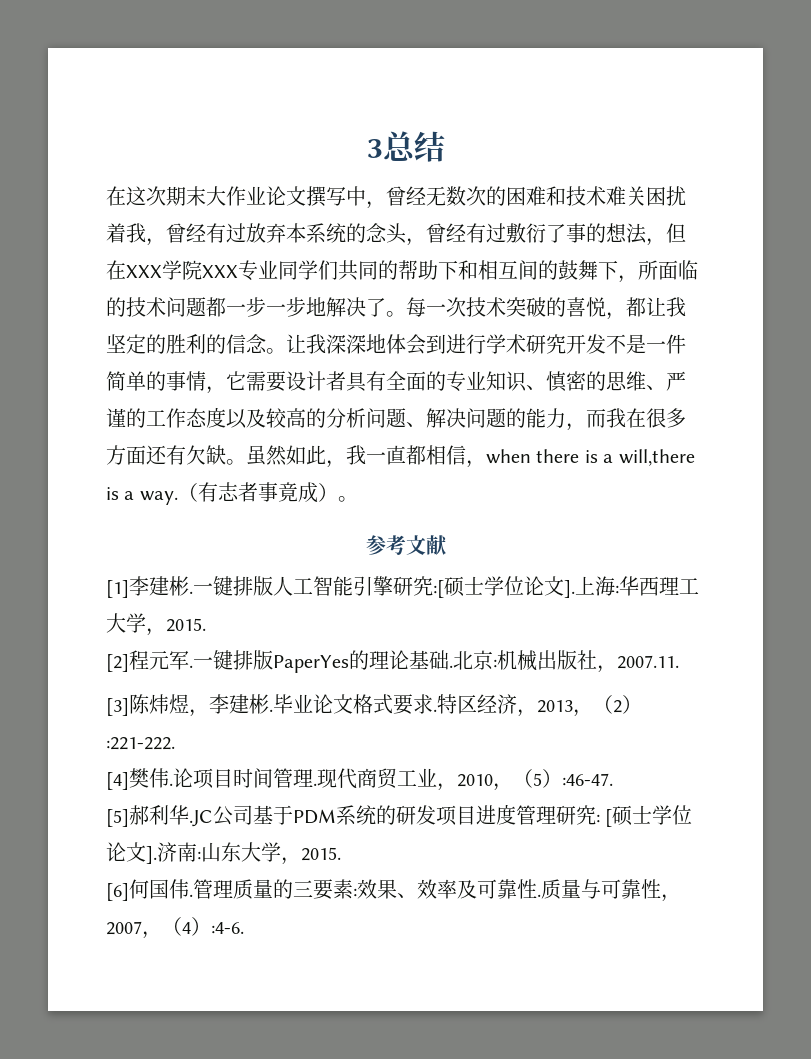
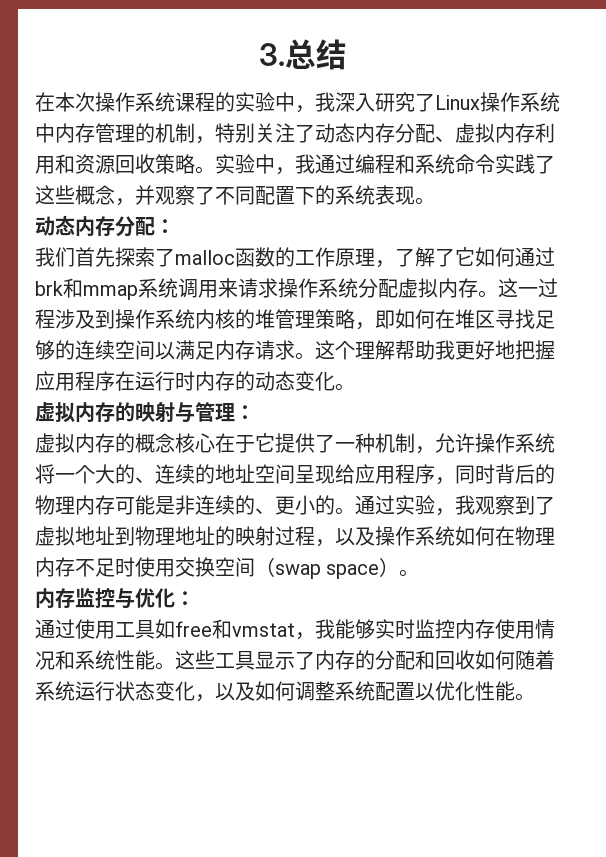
- 3总结
+ 3.总结
- 在这次期末大作业论文撰写中，曾经无数次的困难和技术难关困扰着我，曾经有过放弃本系统的念头，曾经有过敷衍了事的想法，但在XXX学院XXX专业同学们共同的帮助下和相互间的鼓舞下，所面临的技术问题都一步一步地解决了。每一次技术突破的喜悦，都让我坚定的胜利的信念。让我深深地体会到进行学术研究开发不是一件简单的事情，它需要设计者具有全面的专业知识、慎密的思维、严谨的工作态度以及较高的分析问题、解决问题的能力，而我在很多方面还有欠缺。虽然如此，我一直都相信，when there is a will,there is a way.（有志者事竟成）。
- 参考文献
- [1]李建彬.一键排版人工智能引擎研究:[硕士学位论文].上海:华西理工大学，2015.
- [2]程元军.一键排版PaperYes的理论基础.北京:机械出版社，2007.11.
- [3]陈炜煜，李建彬.毕业论文格式要求.特区经济，2013，（2）:221-222.
- [4]樊伟.论项目时间管理.现代商贸工业，2010，（5）:46-47.
- [5]郝利华.JC公司基于PDM系统的研发项目进度管理研究: [硕士学位论文].济南:山东大学，2015.
- [6]何国伟.管理质量的三要素:效果、效率及可靠性.质量与可靠性，2007，（4）:4-6.
+ 在本次操作系统课程的实验中，我深入研究了Linux操作系统中内存管理的机制，特别关注了动态内存分配、虚拟内存利用和资源回收策略。实验中，我通过编程和系统命令实践了这些概念，并观察了不同配置下的系统表现。
+ 动态内存分配：
+ 我们首先探索了malloc函数的工作原理，了解了它如何通过brk和mmap系统调用来请求操作系统分配虚拟内存。这一过程涉及到操作系统内核的堆管理策略，即如何在堆区寻找足够的连续空间以满足内存请求。这个理解帮助我更好地把握应用程序在运行时内存的动态变化。
+ 虚拟内存的映射与管理：
+ 虚拟内存的概念核心在于它提供了一种机制，允许操作系统将一个大的、连续的地址空间呈现给应用程序，同时背后的物理内存可能是非连续的、更小的。通过实验，我观察到了虚拟地址到物理地址的映射过程，以及操作系统如何在物理内存不足时使用交换空间（swap space）。
+ 内存监控与优化：
+ 通过使用工具如free和vmstat，我能够实时监控内存使用情况和系统性能。这些工具显示了内存的分配和回收如何随着系统运行状态变化，以及如何调整系统配置以优化性能。

